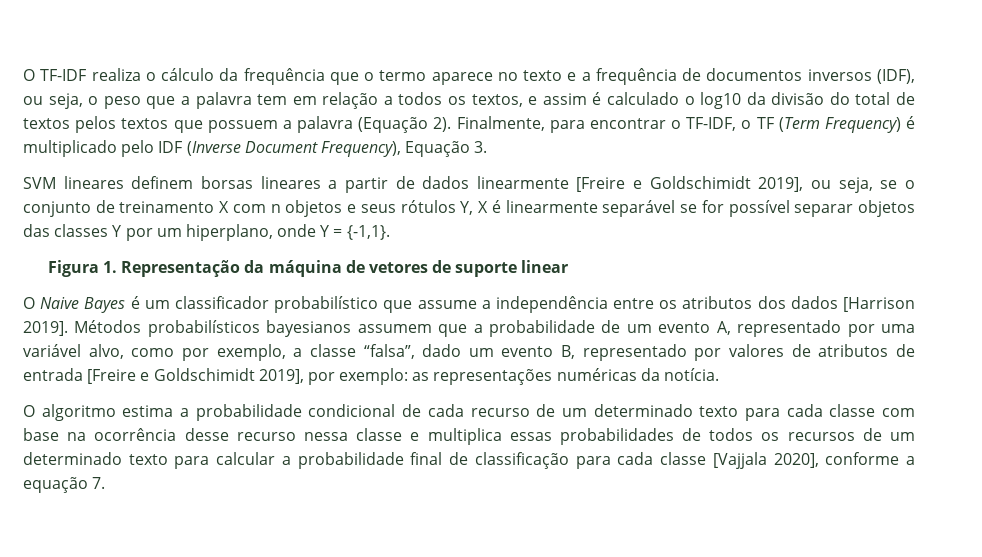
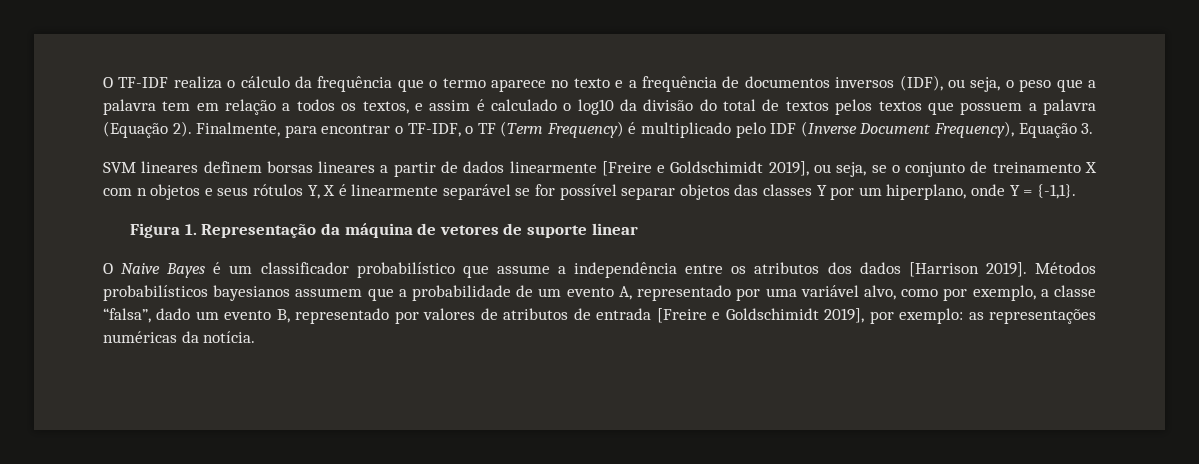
- O algoritmo estima a probabilidade condicional de cada recurso de um determinado texto para cada classe com base na ocorrência desse recurso nessa classe e multiplica essas probabilidades de todos os recursos de um determinado texto para calcular a probabilidade final de classificação para cada classe [Vajjala 2020], conforme a equação 7.

